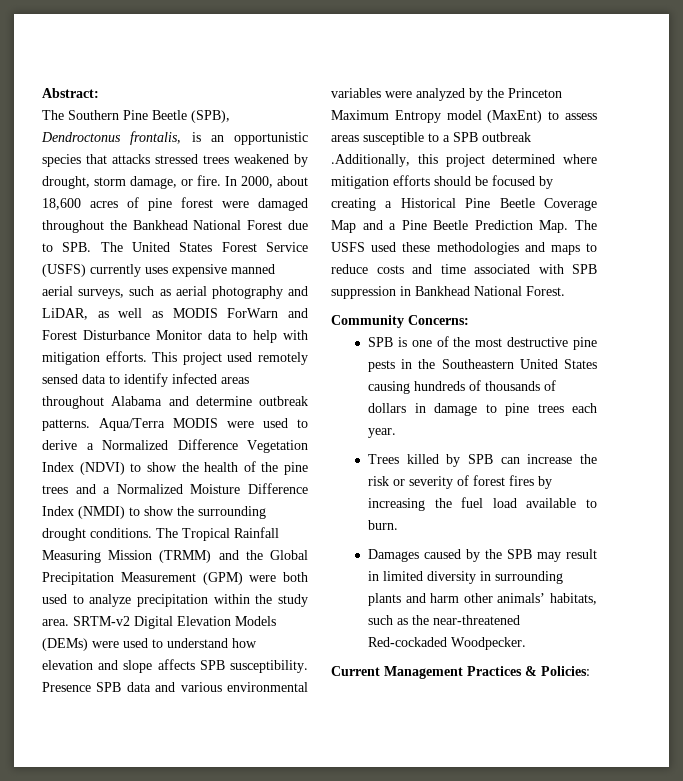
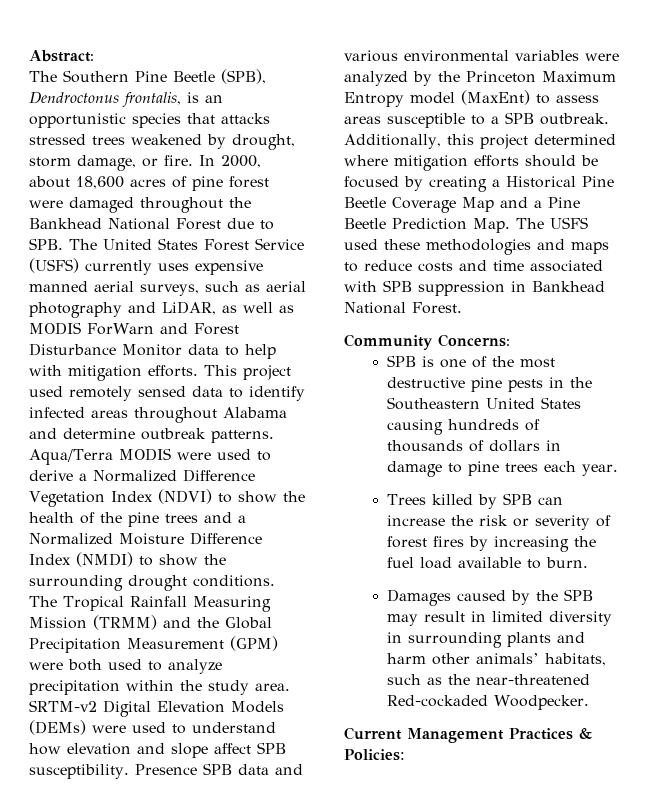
- SRTM-v2 Digital Elevation Models (DEMs) were used to understand how elevation and slope affects SPB susceptibility.
+ SRTM-v2 Digital Elevation Models (DEMs) were used to understand how elevation and slope affect SPB susceptibility.
- Presence SPB data and various environmental variables were analyzed by the Princeton Maximum Entropy model (MaxEnt) to assess areas susceptible to a SPB outbreak .Additionally, this project determined where mitigation efforts should be focused by creating a Historical Pine Beetle Coverage Map and a Pine Beetle Prediction Map. The USFS used these methodologies and maps to reduce costs and time associated with SPB suppression in Bankhead National Forest.
+ Presence SPB data and various environmental variables were analyzed by the Princeton Maximum Entropy model (MaxEnt) to assess areas susceptible to a SPB outbreak. Additionally, this project determined where mitigation efforts should be focused by creating a Historical Pine Beetle Coverage Map and a Pine Beetle Prediction Map. The USFS used these methodologies and maps to reduce costs and time associated with SPB suppression in Bankhead National Forest.

